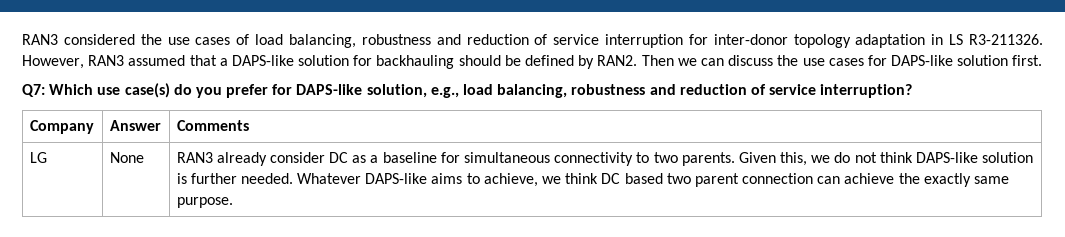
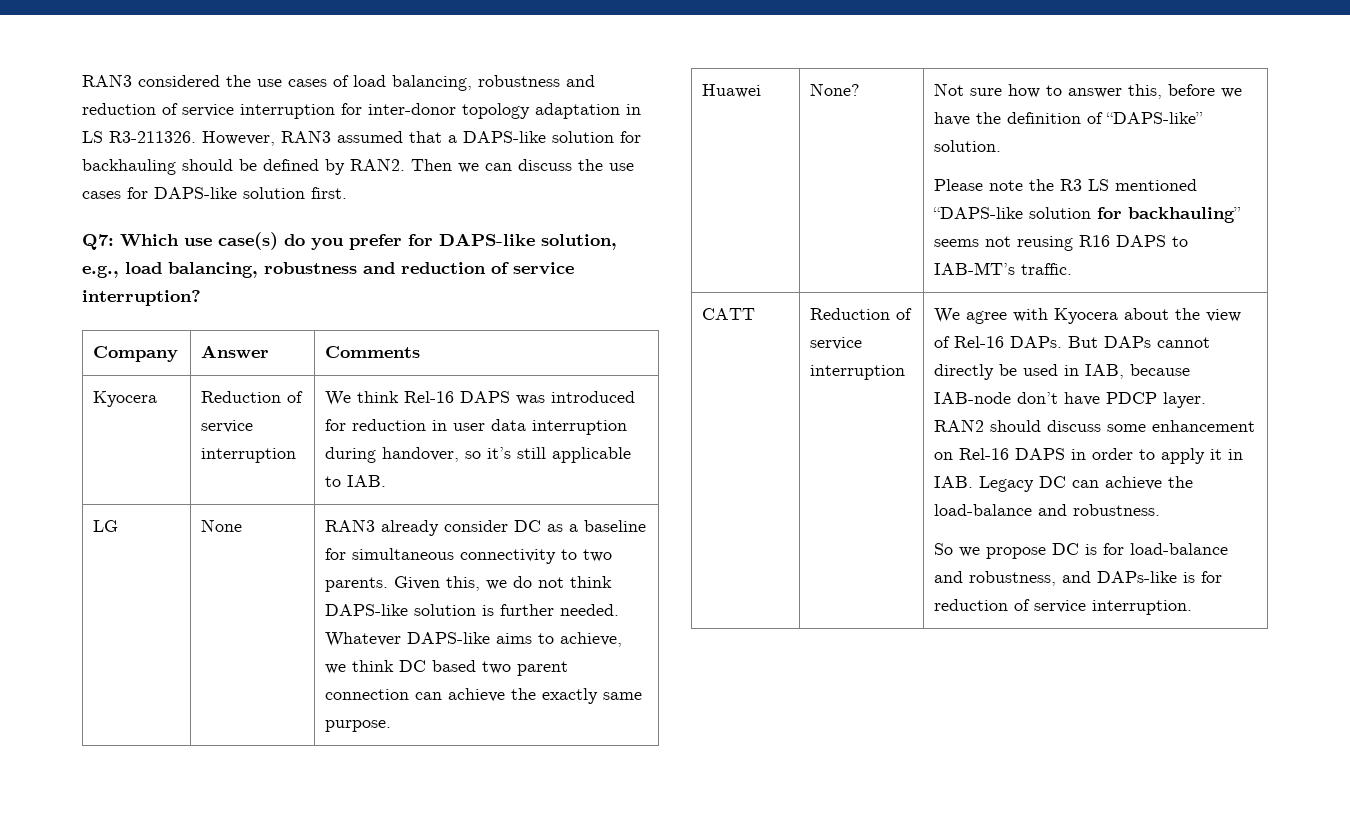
+ Kyocera | Reduction of service interruption | We think Rel-16 DAPS was introduced for reduction in user data interruption during handover, so it’s still applicable to IAB.
+ Huawei | None? | Not sure how to answer this, before we have the definition of “DAPS-like” solution.
+ Please note the R3 LS mentioned “DAPS-like solution for backhauling” seems not reusing R16 DAPS to IAB-MT’s traffic.
+ CATT | Reduction of service interruption | We agree with Kyocera about the view of Rel-16 DAPs. But DAPs cannot directly be used in IAB, because IAB-node don’t have PDCP layer. RAN2 should discuss some enhancement on Rel-16 DAPS in order to apply it in IAB. Legacy DC can achieve the load-balance and robustness.
+ So we propose DC is for load-balance and robustness, and DAPs-like is for reduction of service interruption.

